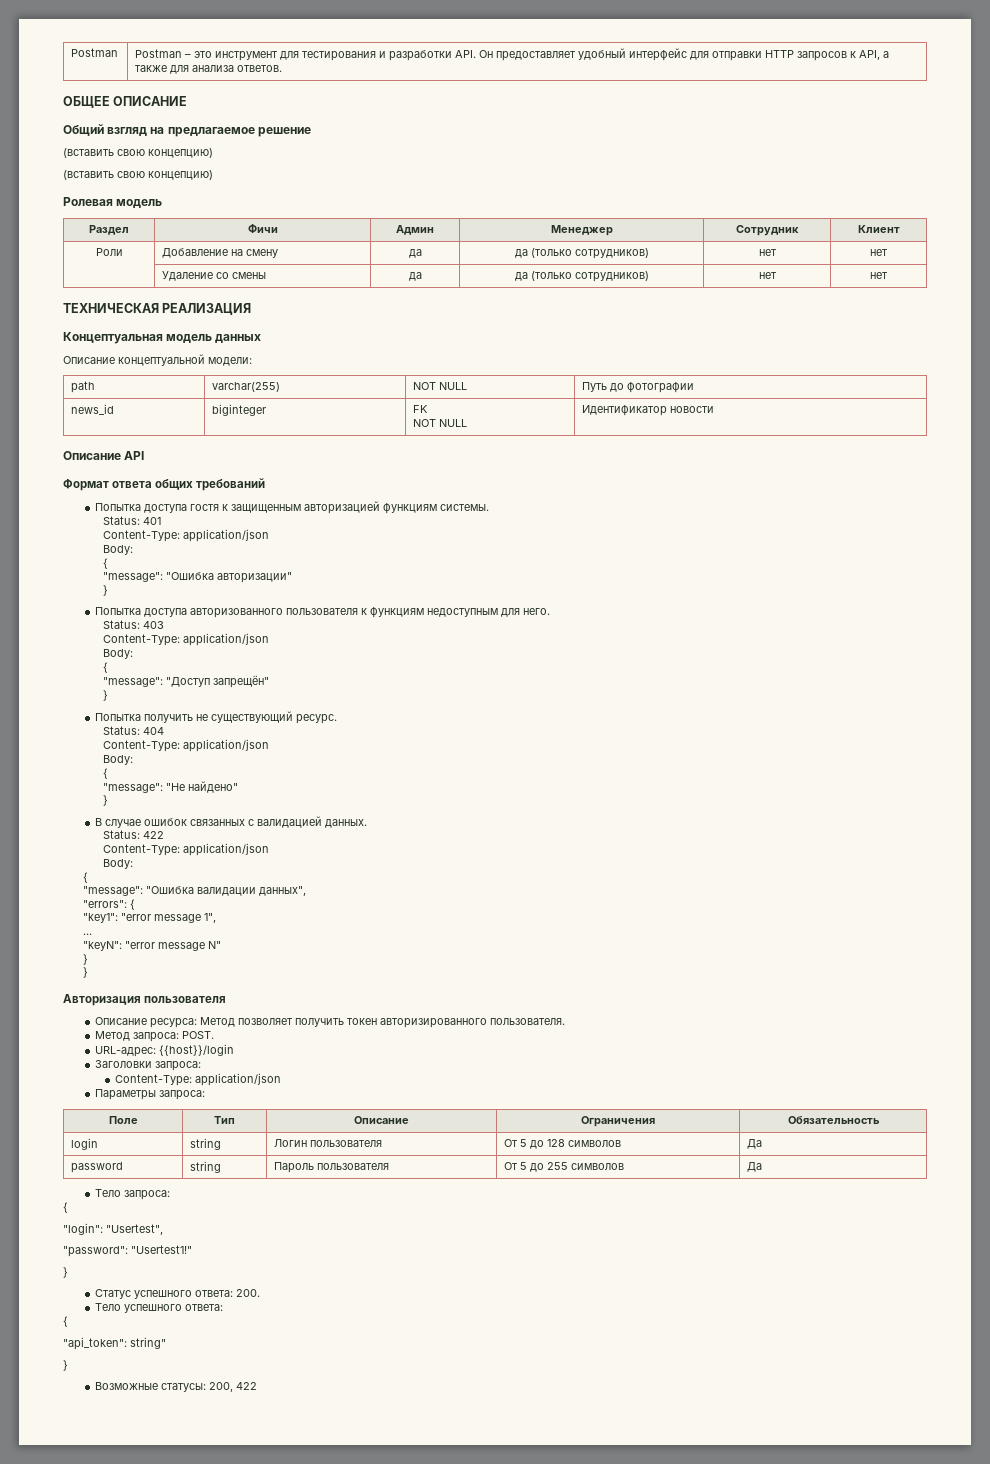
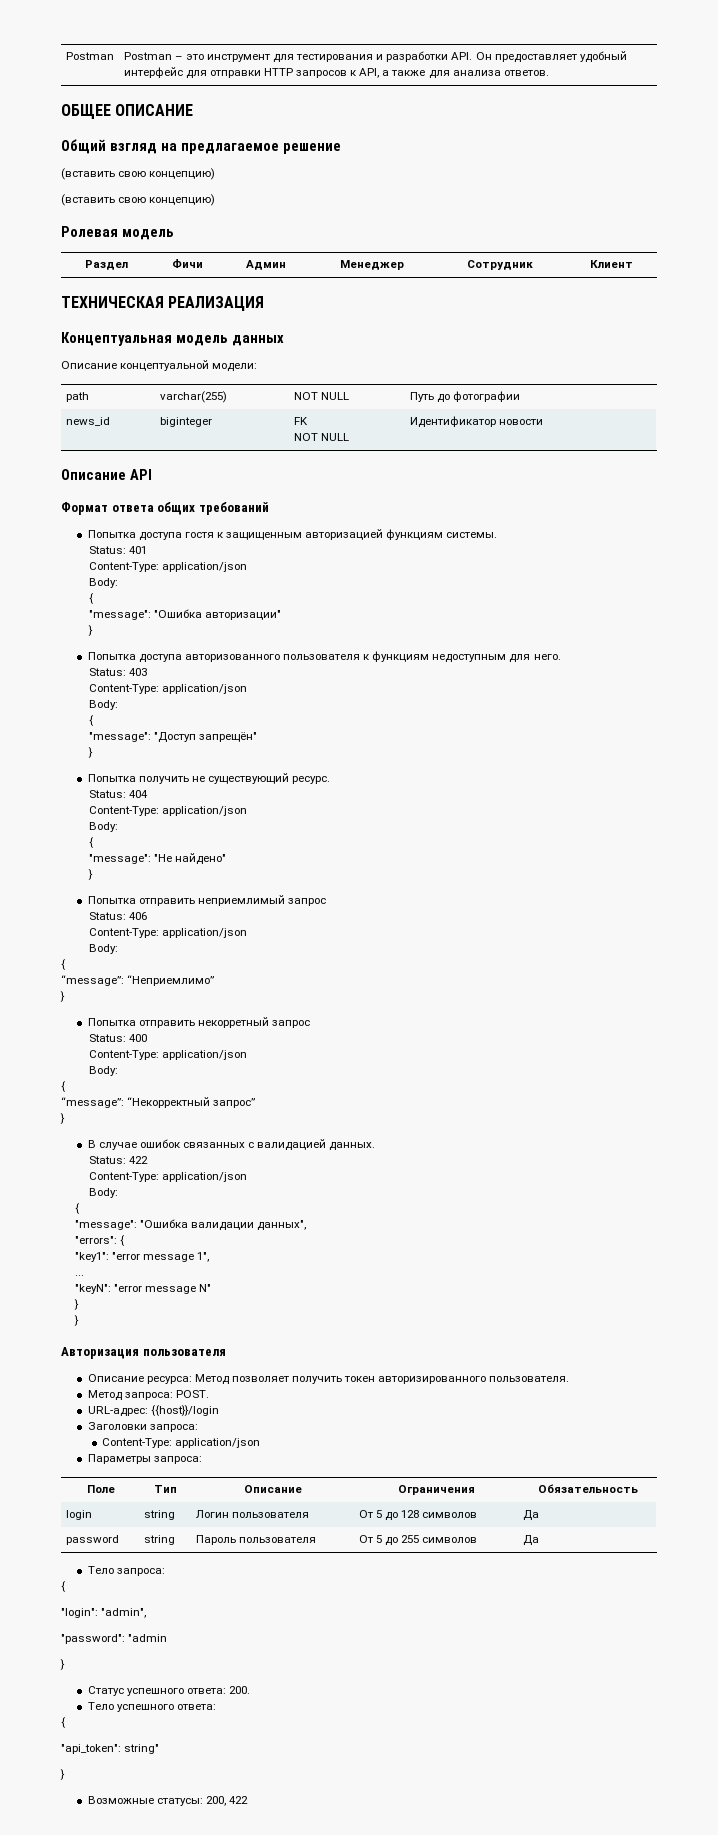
- Роли | Добавление на смену | да | да (только сотрудников) | нет | нет
- | Удаление со смены | да | да (только сотрудников) | нет | нет
+ Попытка отправить неприемлимый запрос
+ Status: 406
+ Content-Type: application/json
+ Body:
+ {
+ “message”: “Неприемлимо”
+ }
+ Попытка отправить некорретный запрос
+ Status: 400
+ Content-Type: application/json
+ Body:
+ {
+ “message”: “Некорректный запрос”
+ }
- "login": "Usertest",
+ "login": "admin",
- "password": "Usertest1!"
+ "password": "admin

